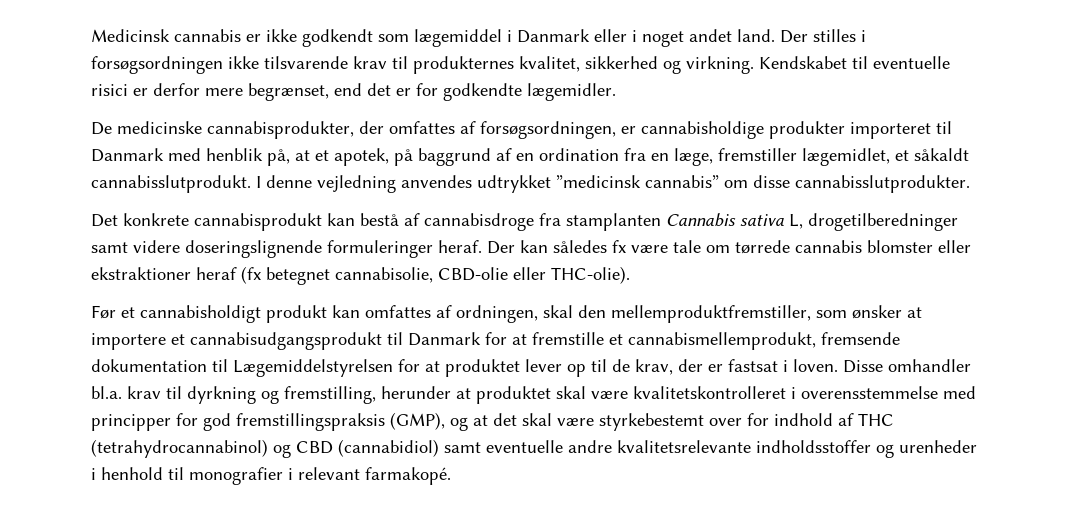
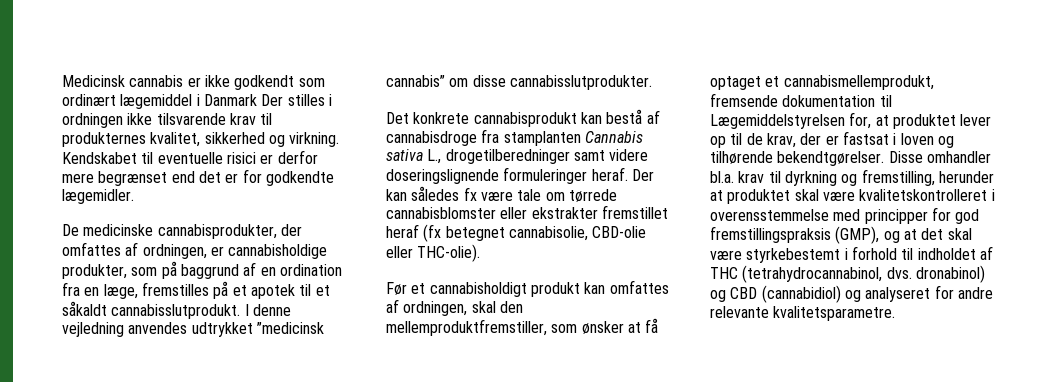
- Medicinsk cannabis er ikke godkendt som lægemiddel i Danmark eller i noget andet land. Der stilles i forsøgsordningen ikke tilsvarende krav til produkternes kvalitet, sikkerhed og virkning.
+ Medicinsk cannabis er ikke godkendt som ordinært lægemiddel i Danmark Der stilles i ordningen ikke tilsvarende krav til produkternes kvalitet, sikkerhed og virkning.
- Kendskabet til eventuelle risici er derfor mere begrænset, end det er for godkendte lægemidler.
+ Kendskabet til eventuelle risici er derfor mere begrænset end det er for godkendte lægemidler.
- De medicinske cannabisprodukter, der omfattes af forsøgsordningen, er cannabisholdige produkter importeret til Danmark med henblik på, at et apotek, på baggrund af en ordination fra en læge, fremstiller lægemidlet, et såkaldt cannabisslutprodukt.
+ De medicinske cannabisprodukter, der omfattes af ordningen, er cannabisholdige produkter, som på baggrund af en ordination fra en læge, fremstilles på et apotek til et såkaldt cannabisslutprodukt.
- Det konkrete cannabisprodukt kan bestå af cannabisdroge fra stamplanten Cannabis sativa L, drogetilberedninger samt videre doseringslignende formuleringer heraf.
+ Det konkrete cannabisprodukt kan bestå af cannabisdroge fra stamplanten Cannabis sativa L., drogetilberedninger samt videre doseringslignende formuleringer heraf.
- Der kan således fx være tale om tørrede cannabis blomster eller ekstraktioner heraf (fx betegnet cannabisolie, CBD-olie eller THC-olie).
+ Der kan således fx være tale om tørrede cannabisblomster eller ekstrakter fremstillet heraf (fx betegnet cannabisolie, CBD-olie eller THC-olie).
- Før et cannabisholdigt produkt kan omfattes af ordningen, skal den mellemproduktfremstiller, som ønsker at importere et cannabisudgangsprodukt til Danmark for at fremstille et cannabismellemprodukt, fremsende dokumentation til Lægemiddelstyrelsen for at produktet lever op til de krav, der er fastsat i loven.
+ Før et cannabisholdigt produkt kan omfattes af ordningen, skal den mellemproduktfremstiller, som ønsker at få optaget et cannabismellemprodukt, fremsende dokumentation til Lægemiddelstyrelsen for, at produktet lever op til de krav, der er fastsat i loven og tilhørende bekendtgørelser.
- Disse omhandler bl.a. krav til dyrkning og fremstilling, herunder at produktet skal være kvalitetskontrolleret i overensstemmelse med principper for god fremstillingspraksis (GMP), og at det skal være styrkebestemt over for indhold af THC (tetrahydrocannabinol) og CBD (cannabidiol) samt eventuelle andre kvalitetsrelevante indholdsstoffer og urenheder i henhold til monografier i relevant farmakopé.
+ Disse omhandler bl.a. krav til dyrkning og fremstilling, herunder at produktet skal være kvalitetskontrolleret i overensstemmelse med principper for god fremstillingspraksis (GMP), og at det skal være styrkebestemt i forhold til indholdet af THC (tetrahydrocannabinol, dvs. dronabinol) og CBD (cannabidiol) og analyseret for andre relevante kvalitetsparametre.

